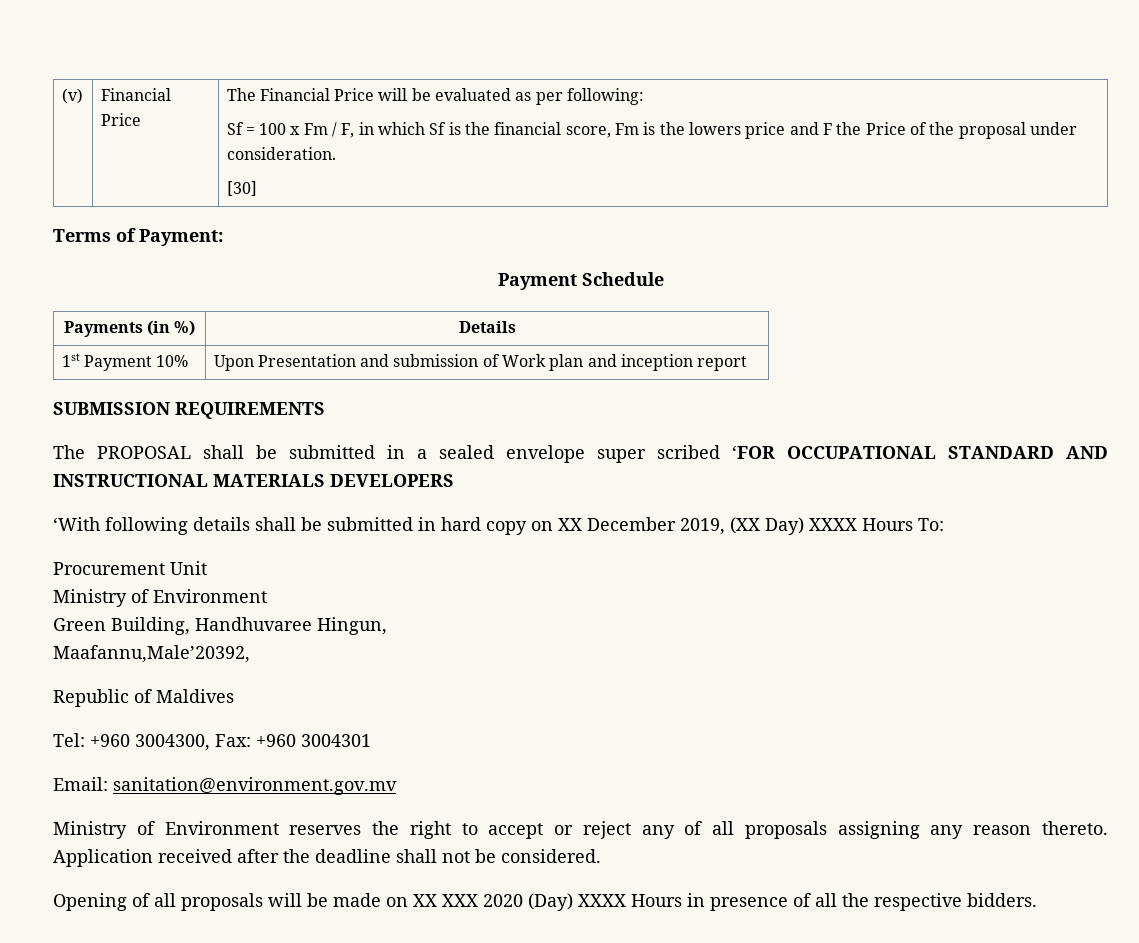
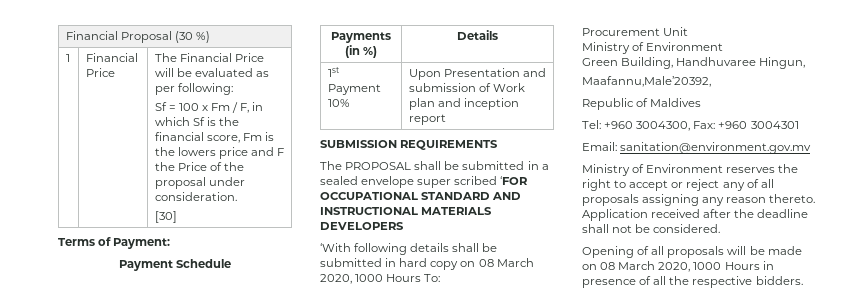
- (v)
+ Financial Proposal (30 %)
+ 1
- ‘With following details shall be submitted in hard copy on XX December 2019, (XX Day) XXXX Hours To:
+ ‘With following details shall be submitted in hard copy on 08 March 2020, 1000 Hours To:
- Opening of all proposals will be made on XX XXX 2020 (Day) XXXX Hours in presence of all the respective bidders.
+ Opening of all proposals will be made on 08 March 2020, 1000 Hours in presence of all the respective bidders.

